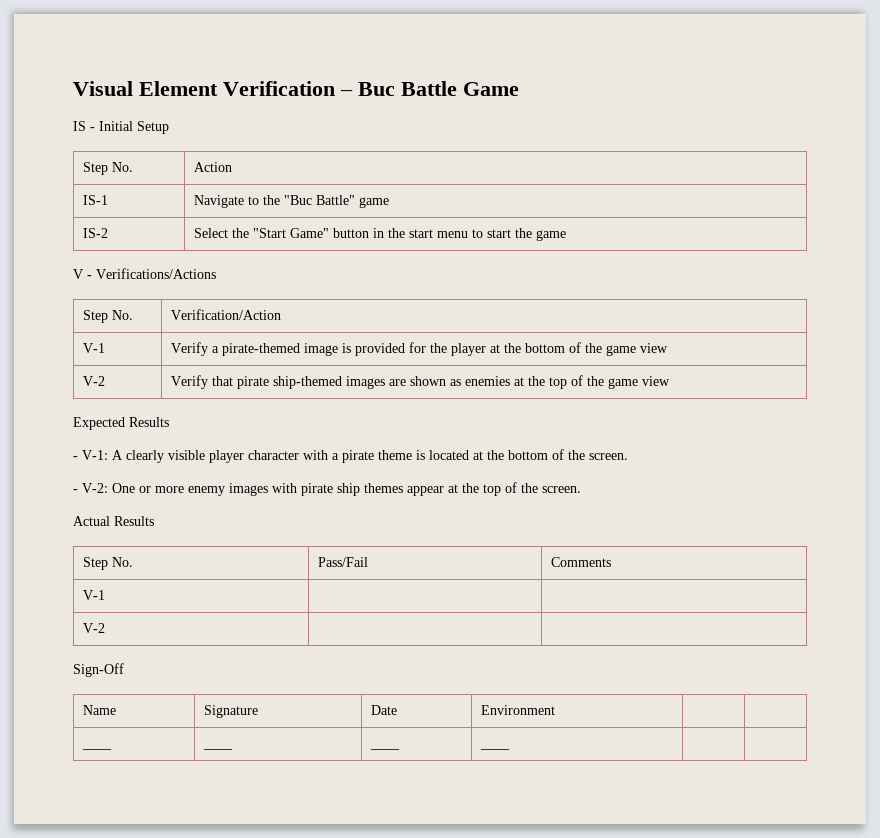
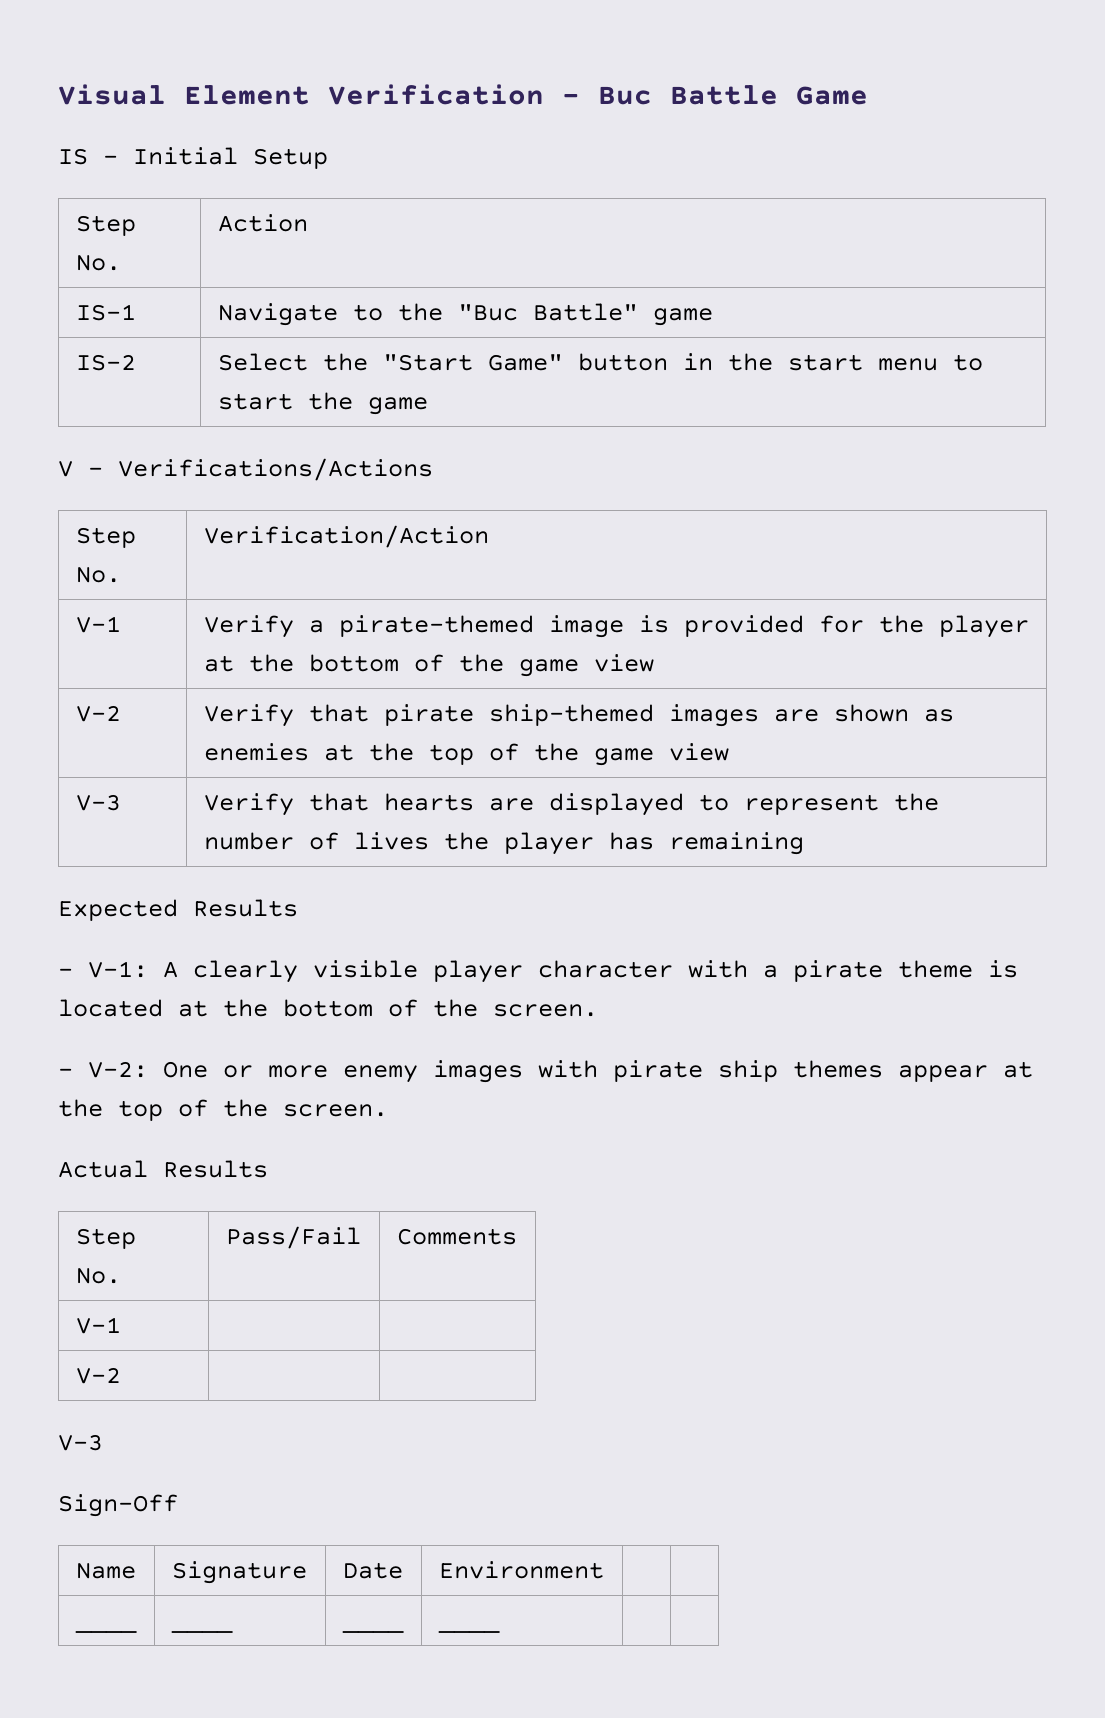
+ V-3 | Verify that hearts are displayed to represent the number of lives the player has remaining
  V-2 | |
+ V-3

